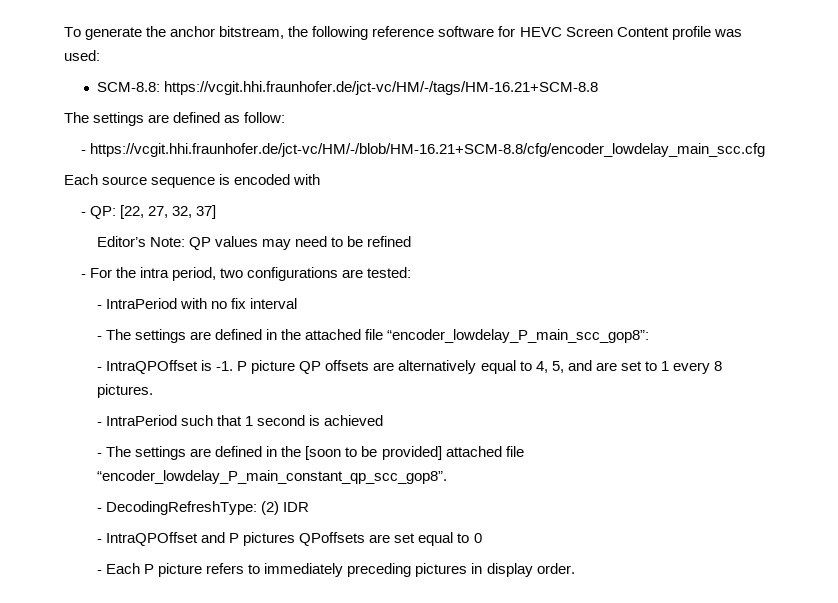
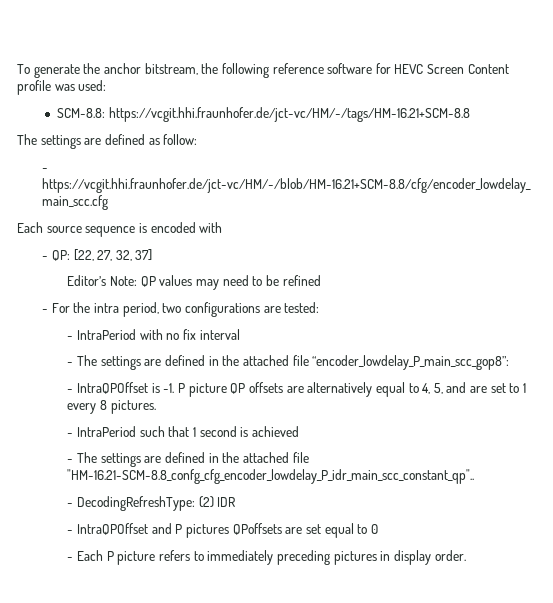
- - The settings are defined in the [soon to be provided] attached file “encoder_lowdelay_P_main_constant_qp_scc_gop8”.
+ - The settings are defined in the attached file "HM-16.21-SCM-8.8_confg_cfg_encoder_lowdelay_P_idr_main_scc_constant_qp"..

